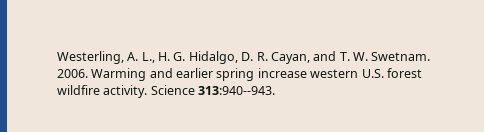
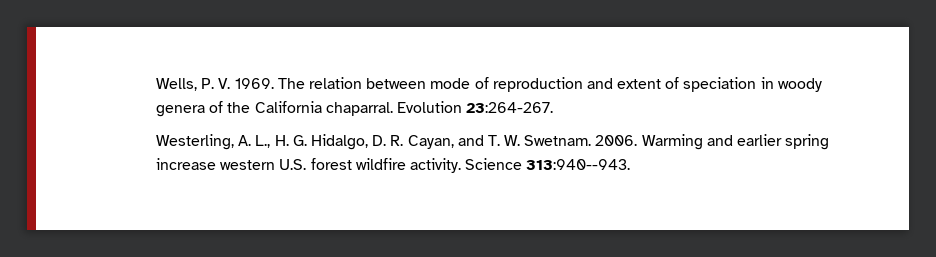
+ Wells, P. V. 1969. The relation between mode of reproduction and extent of speciation in woody genera of the California chaparral. Evolution 23:264-267.

